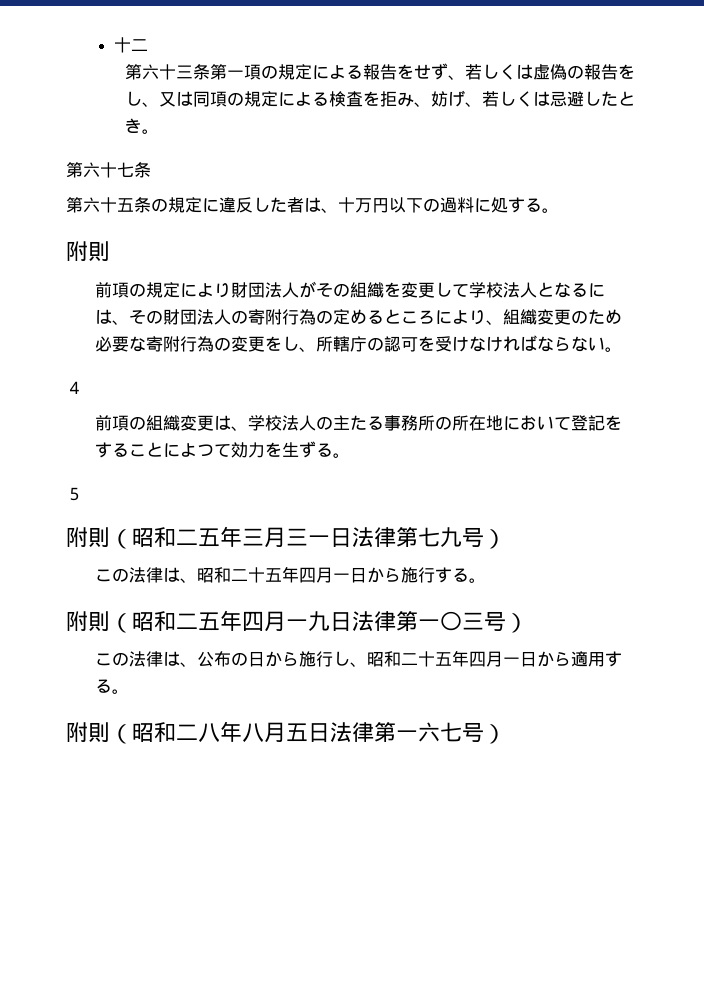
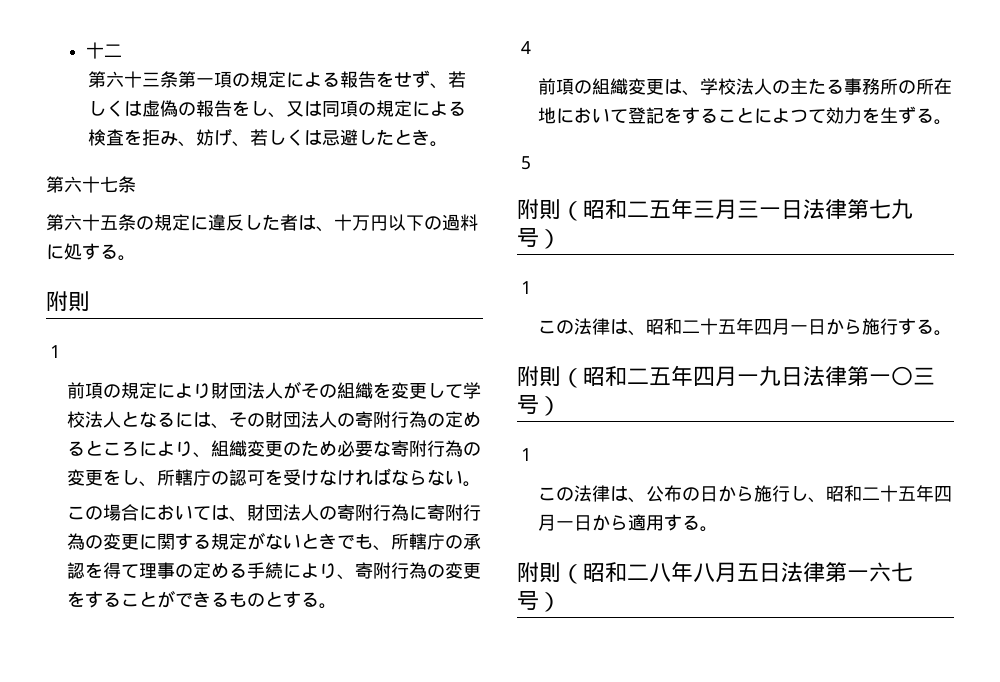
  第六十五条の規定に違反した者は、十万円以下の過料に処する。
  附則
+ １
+ この場合においては、財団法人の寄附行為に寄附行為の変更に関する規定がないときでも、所轄庁の承認を得て理事の定める手続により、寄附行為の変更をすることができるものとする。
  附則（昭和二五年三月三一日法律第七九号）
+ １
  附則（昭和二五年四月一九日法律第一〇三号）
+ １

